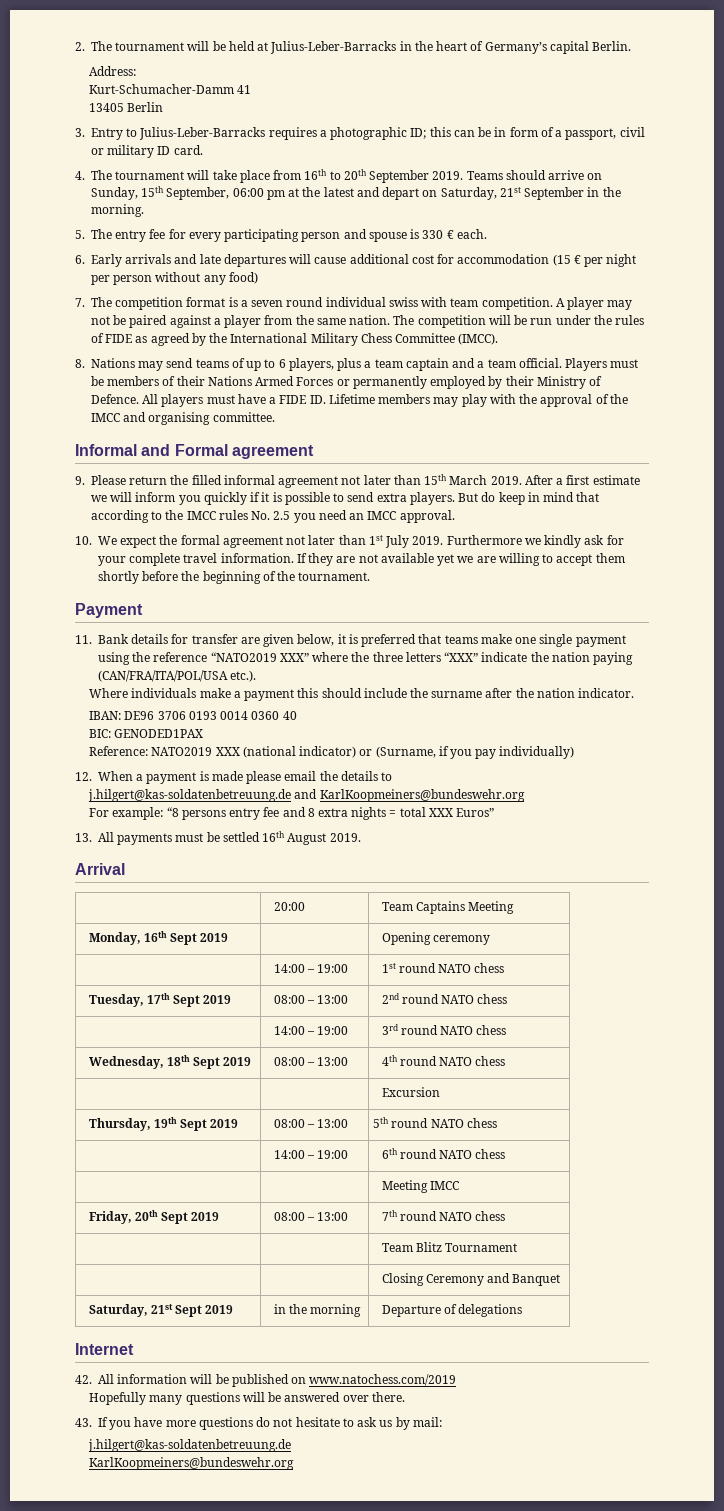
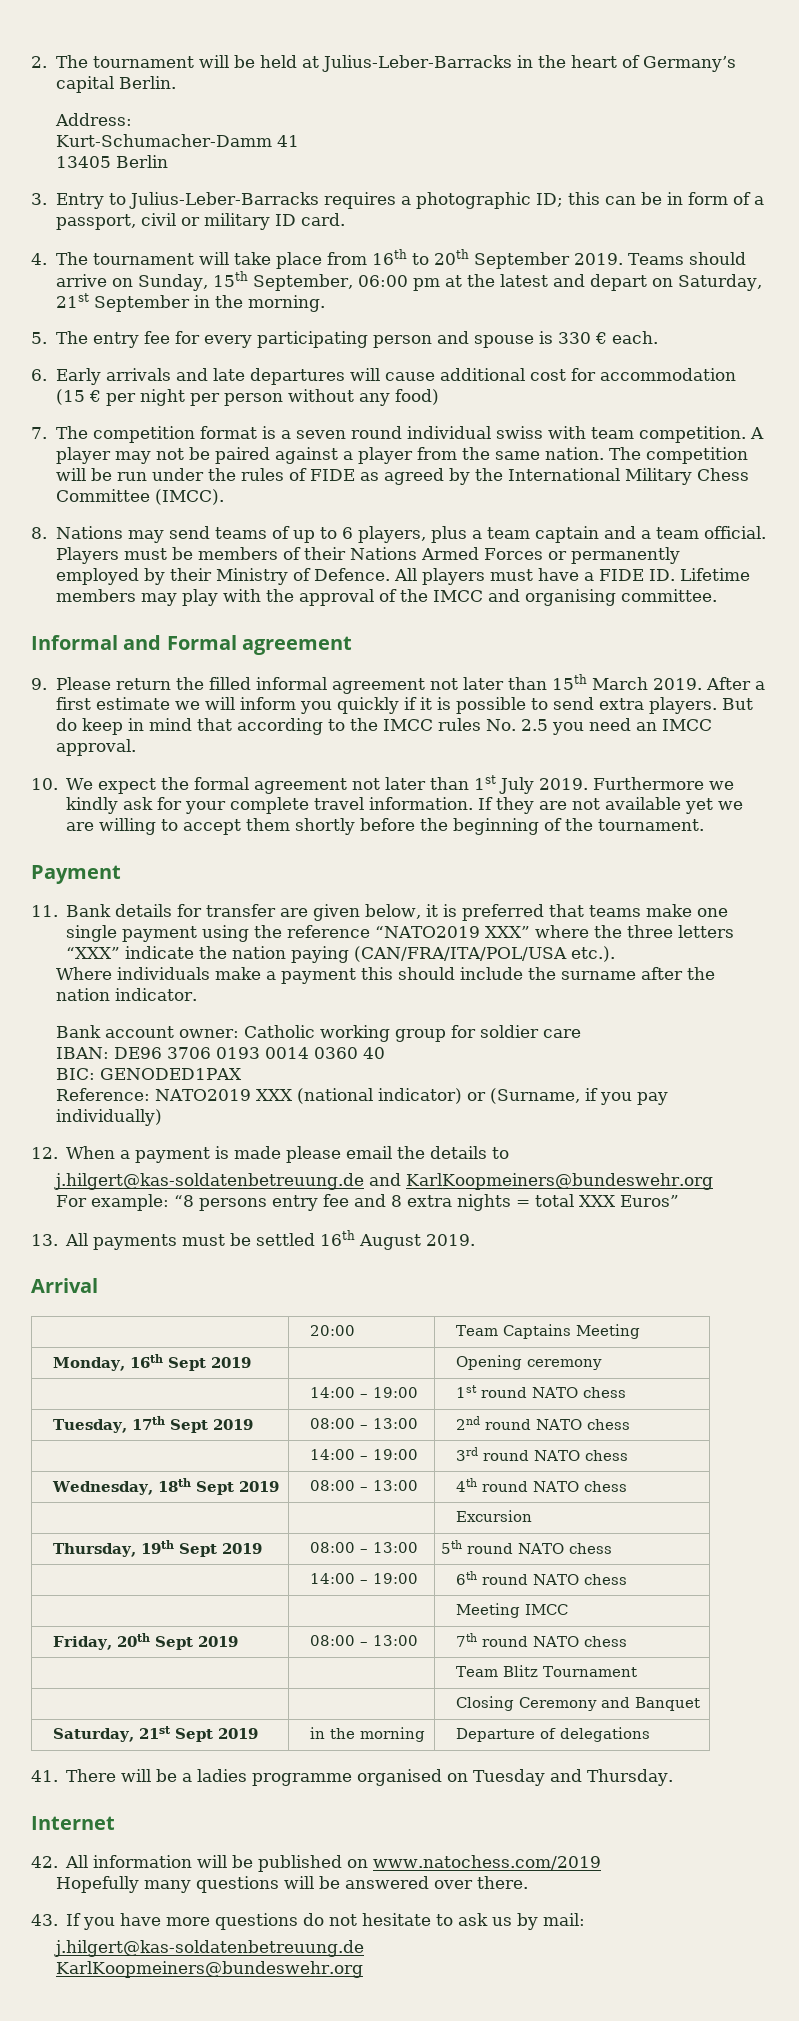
+ Bank account owner: Catholic working group for soldier care
+ 41. There will be a ladies programme organised on Tuesday and Thursday.

